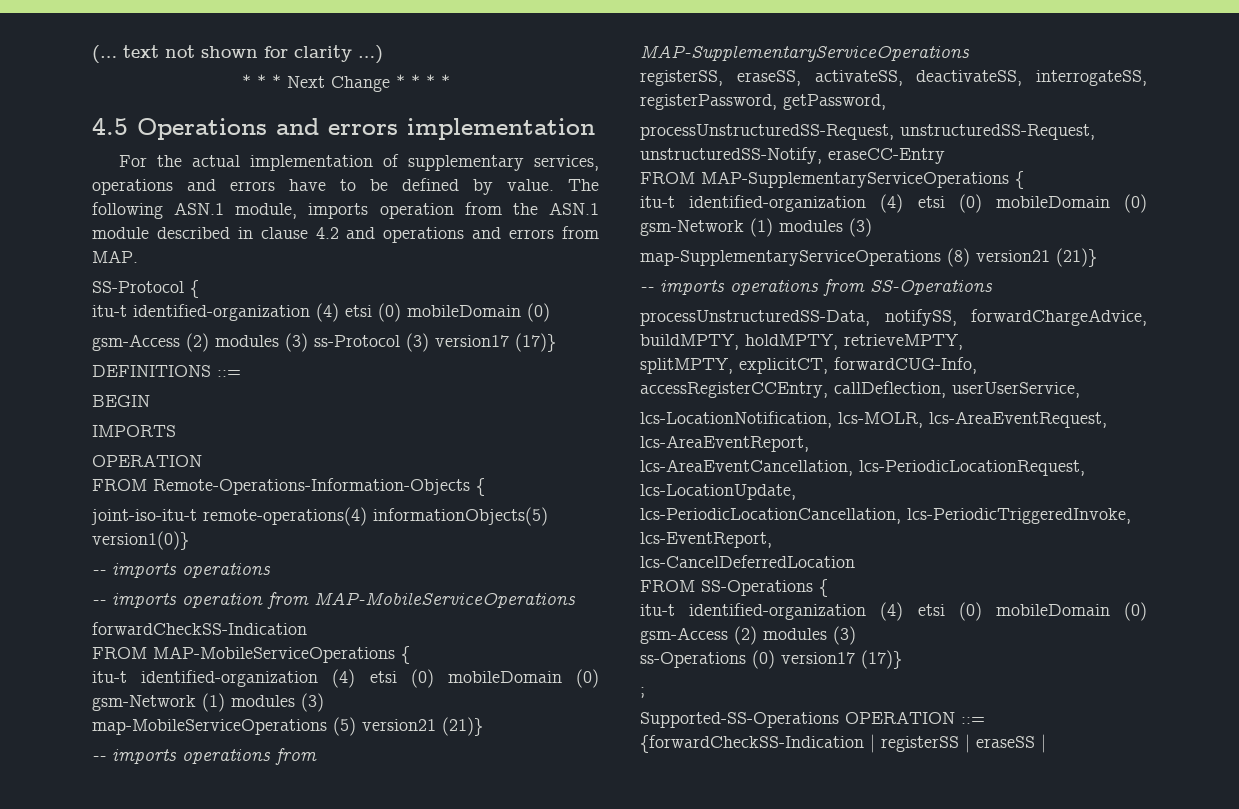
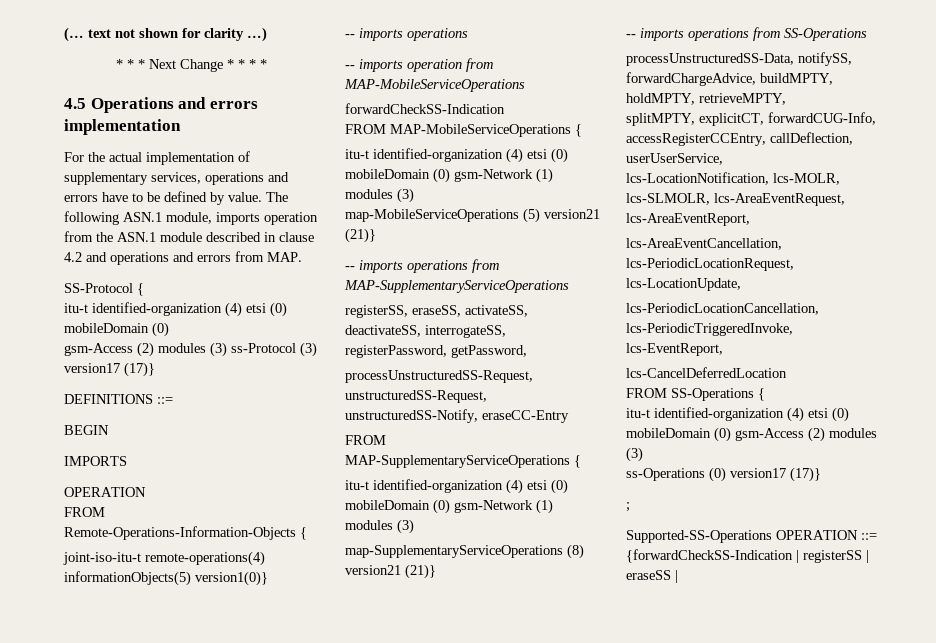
- lcs-LocationNotification, lcs-MOLR, lcs-AreaEventRequest, lcs-AreaEventReport,
+ lcs-LocationNotification, lcs-MOLR, lcs-SLMOLR, lcs-AreaEventRequest, lcs-AreaEventReport,

